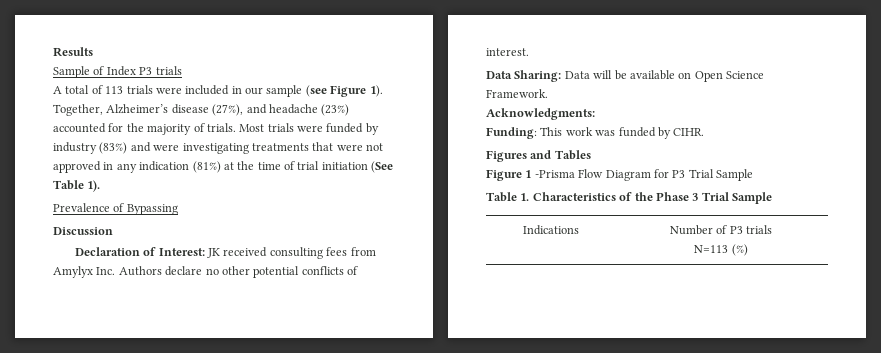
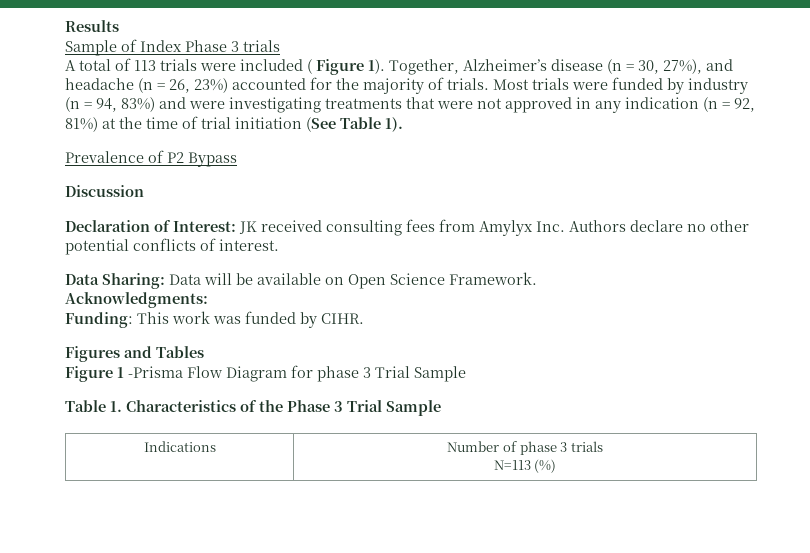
- Sample of Index P3 trials
+ Sample of Index Phase 3 trials
- A total of 113 trials were included in our sample (see Figure 1).
+ A total of 113 trials were included ( Figure 1).
- Together, Alzheimer’s disease (27%), and headache (23%) accounted for the majority of trials.
+ Together, Alzheimer’s disease (n = 30, 27%), and headache (n = 26, 23%) accounted for the majority of trials.
- Most trials were funded by industry (83%) and were investigating treatments that were not approved in any indication (81%) at the time of trial initiation (See Table 1).
+ Most trials were funded by industry (n = 94, 83%) and were investigating treatments that were not approved in any indication (n = 92, 81%) at the time of trial initiation (See Table 1).
- Prevalence of Bypassing
+ Prevalence of P2 Bypass
- Figure 1 -Prisma Flow Diagram for P3 Trial Sample
+ Figure 1 -Prisma Flow Diagram for phase 3 Trial Sample
- Indications | Number of P3 trials
+ Indications | Number of phase 3 trials

